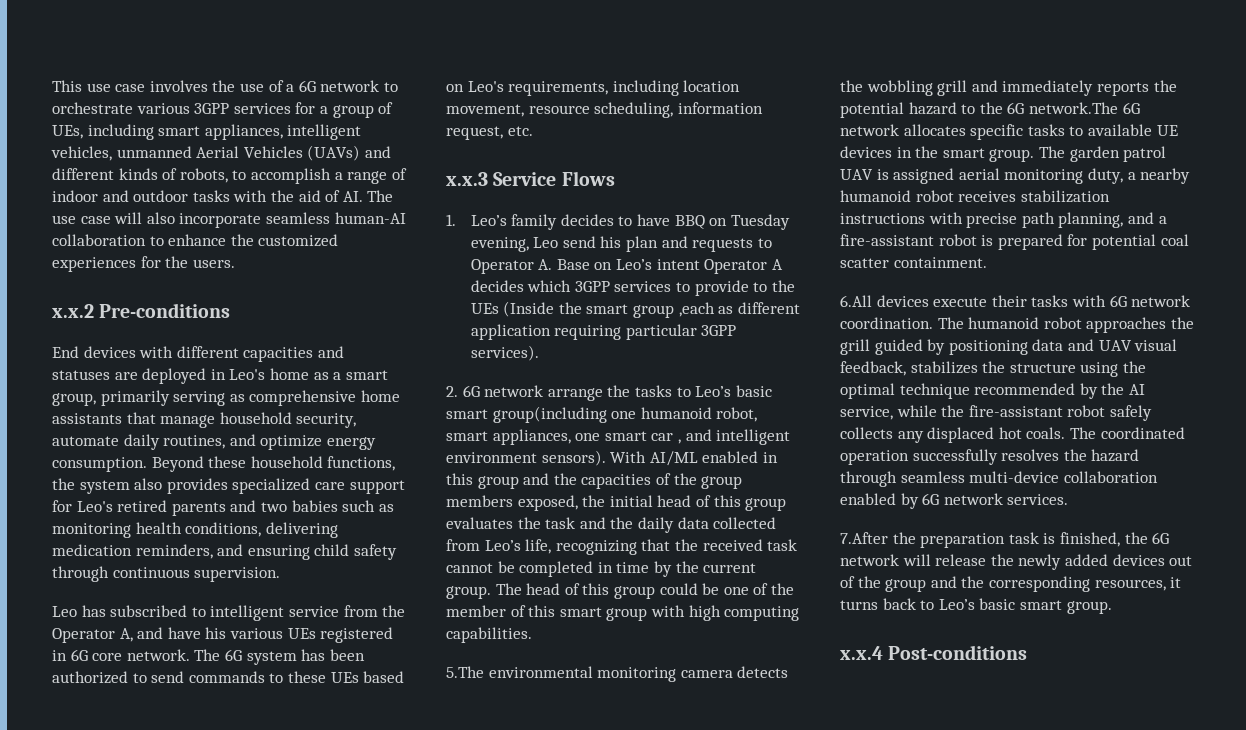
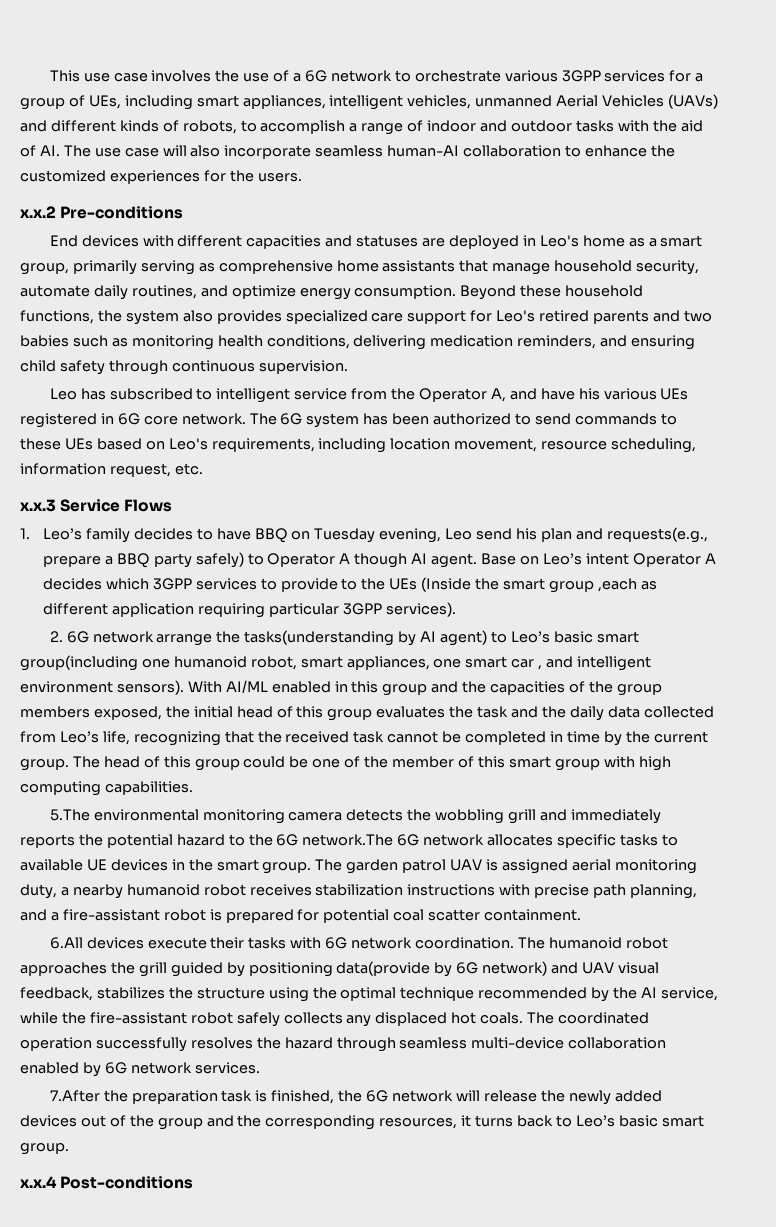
- 1. Leo’s family decides to have BBQ on Tuesday evening, Leo send his plan and requests to Operator A. Base on Leo’s intent Operator A decides which 3GPP services to provide to the UEs (Inside the smart group ,each as different application requiring particular 3GPP services).
+ 1. Leo’s family decides to have BBQ on Tuesday evening, Leo send his plan and requests(e.g., prepare a BBQ party safely) to Operator A though AI agent. Base on Leo’s intent Operator A decides which 3GPP services to provide to the UEs (Inside the smart group ,each as different application requiring particular 3GPP services).
- 2. 6G network arrange the tasks to Leo’s basic smart group(including one humanoid robot, smart appliances, one smart car , and intelligent environment sensors).
+ 2. 6G network arrange the tasks(understanding by AI agent) to Leo’s basic smart group(including one humanoid robot, smart appliances, one smart car , and intelligent environment sensors).
- The humanoid robot approaches the grill guided by positioning data and UAV visual feedback, stabilizes the structure using the optimal technique recommended by the AI service, while the fire-assistant robot safely collects any displaced hot coals.
+ The humanoid robot approaches the grill guided by positioning data(provide by 6G network) and UAV visual feedback, stabilizes the structure using the optimal technique recommended by the AI service, while the fire-assistant robot safely collects any displaced hot coals.

